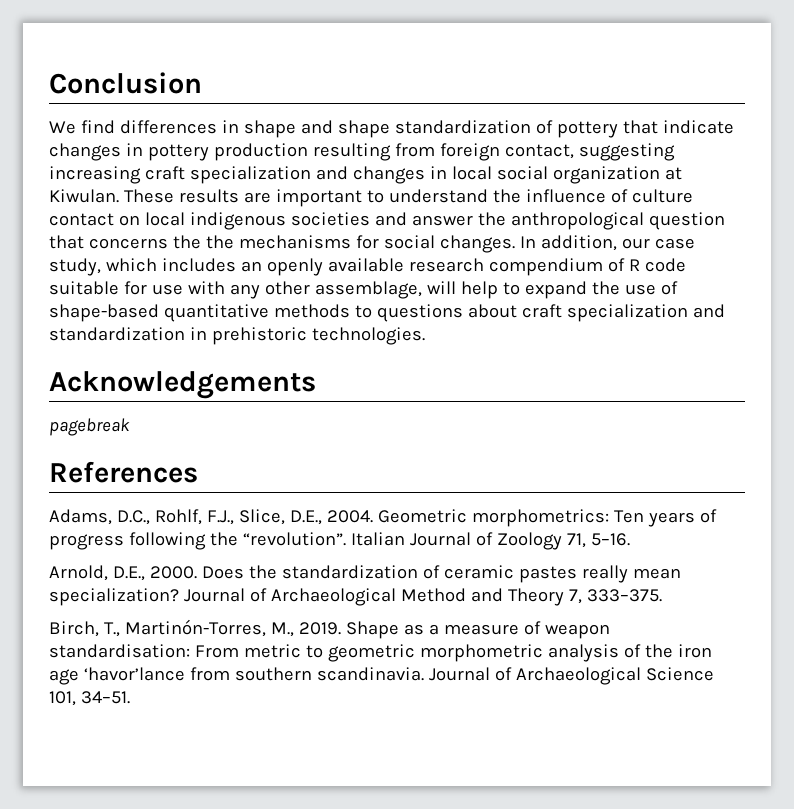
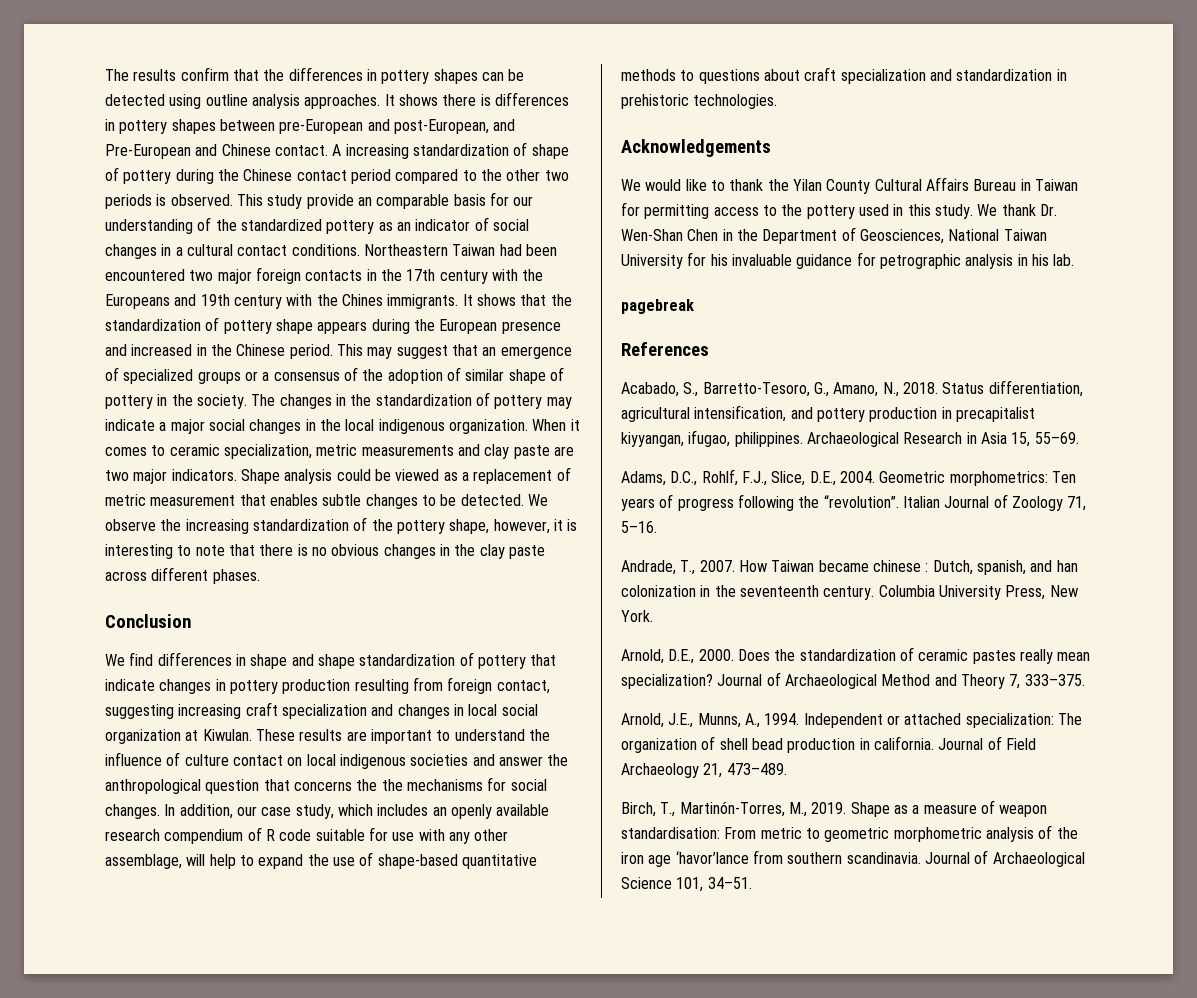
+ The results confirm that the differences in pottery shapes can be detected using outline analysis approaches. It shows there is differences in pottery shapes between pre-European and post-European, and Pre-European and Chinese contact. A increasing standardization of shape of pottery during the Chinese contact period compared to the other two periods is observed. This study provide an comparable basis for our understanding of the standardized pottery as an indicator of social changes in a cultural contact conditions. Northeastern Taiwan had been encountered two major foreign contacts in the 17th century with the Europeans and 19th century with the Chines immigrants. It shows that the standardization of pottery shape appears during the European presence and increased in the Chinese period. This may suggest that an emergence of specialized groups or a consensus of the adoption of similar shape of pottery in the society. The changes in the standardization of pottery may indicate a major social changes in the local indigenous organization. When it comes to ceramic specialization, metric measurements and clay paste are two major indicators. Shape analysis could be viewed as a replacement of metric measurement that enables subtle changes to be detected. We observe the increasing standardization of the pottery shape, however, it is interesting to note that there is no obvious changes in the clay paste across different phases.
+ We would like to thank the Yilan County Cultural Affairs Bureau in Taiwan for permitting access to the pottery used in this study. We thank Dr. Wen-Shan Chen in the Department of Geosciences, National Taiwan University for his invaluable guidance for petrographic analysis in his lab.
  pagebreak
  References
+ Acabado, S., Barretto-Tesoro, G., Amano, N., 2018. Status differentiation, agricultural intensification, and pottery production in precapitalist kiyyangan, ifugao, philippines. Archaeological Research in Asia 15, 55–69.
+ Andrade, T., 2007. How Taiwan became chinese : Dutch, spanish, and han colonization in the seventeenth century. Columbia University Press, New York.
+ Arnold, J.E., Munns, A., 1994. Independent or attached specialization: The organization of shell bead production in california. Journal of Field Archaeology 21, 473–489.

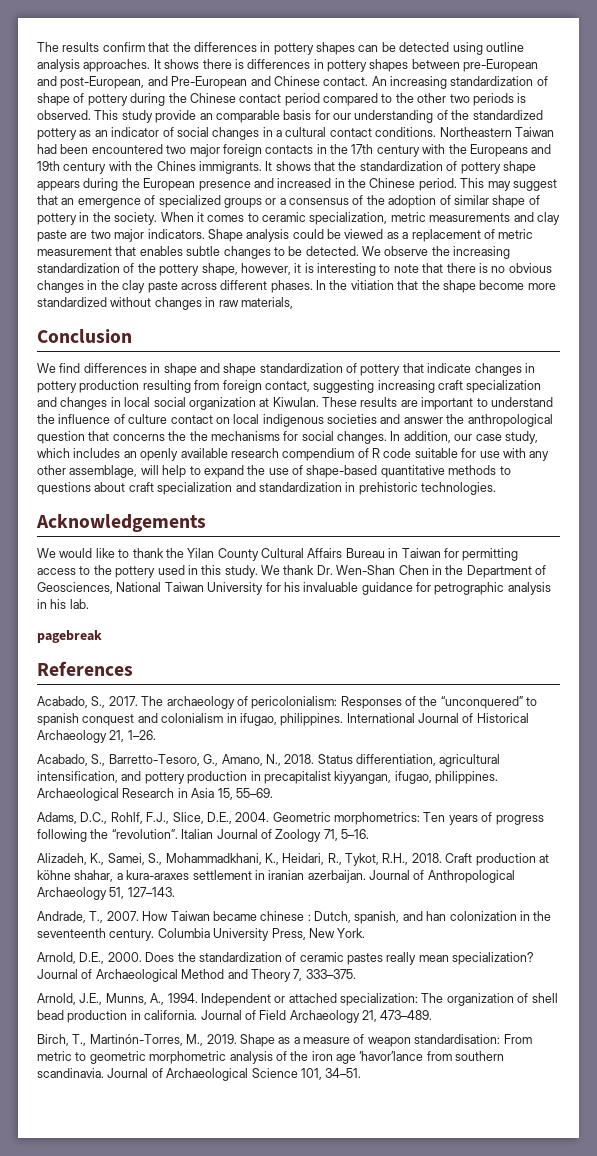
- A increasing standardization of shape of pottery during the Chinese contact period compared to the other two periods is observed.
+ An increasing standardization of shape of pottery during the Chinese contact period compared to the other two periods is observed.
- The changes in the standardization of pottery may indicate a major social changes in the local indigenous organization.
+ In the vitiation that the shape become more standardized without changes in raw materials,
+ Acabado, S., 2017. The archaeology of pericolonialism: Responses of the “unconquered” to spanish conquest and colonialism in ifugao, philippines. International Journal of Historical Archaeology 21, 1–26.
+ Alizadeh, K., Samei, S., Mohammadkhani, K., Heidari, R., Tykot, R.H., 2018. Craft production at köhne shahar, a kura-araxes settlement in iranian azerbaijan. Journal of Anthropological Archaeology 51, 127–143.

